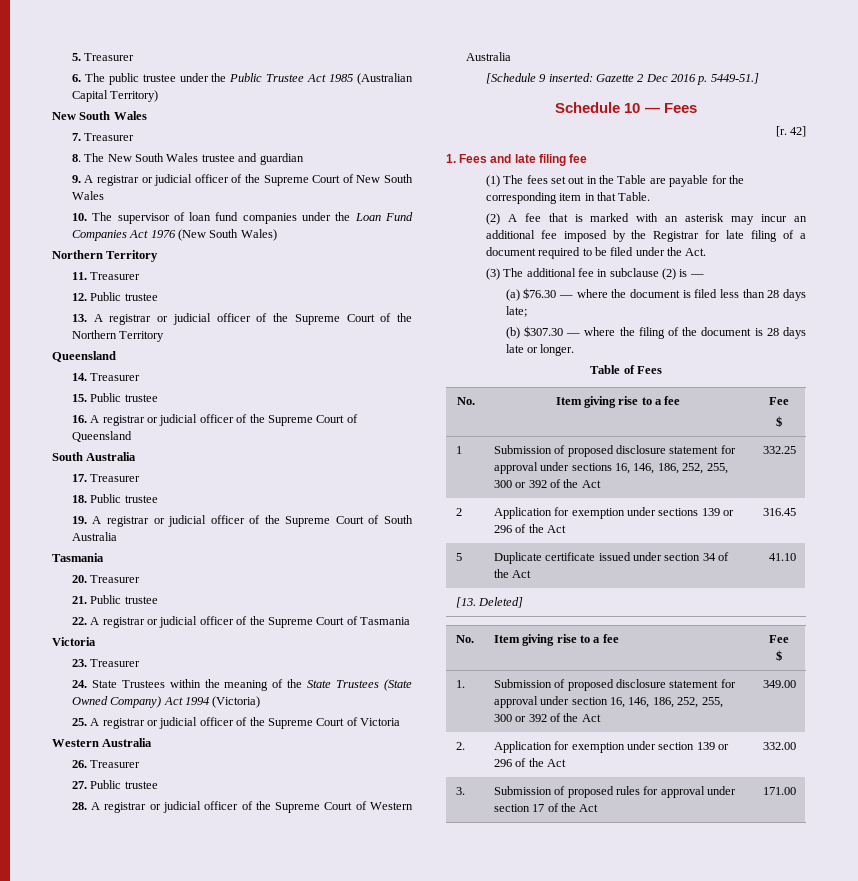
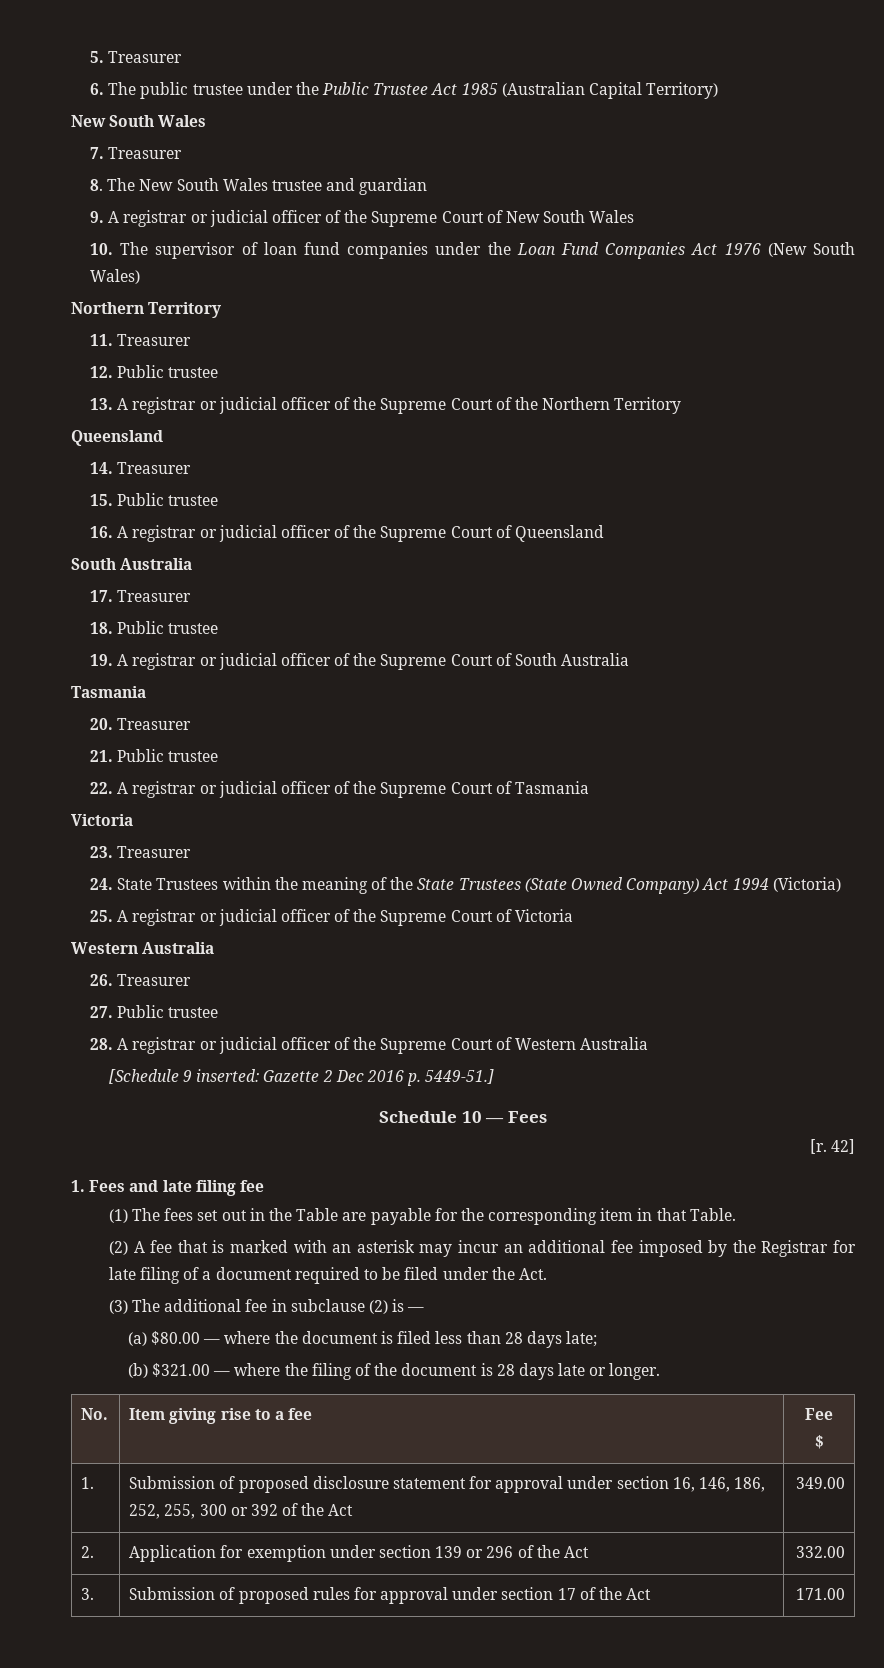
- (a) $76.30 — where the document is filed less than 28 days late;
+ (a) $80.00 — where the document is filed less than 28 days late;
- (b) $307.30 — where the filing of the document is 28 days late or longer.
+ (b) $321.00 — where the filing of the document is 28 days late or longer.
- Table of Fees
- No. | Item giving rise to a fee | Fee
- $
- 1 | Submission of proposed disclosure statement for approval under sections 16, 146, 186, 252, 255, 300 or 392 of the Act | 332.25
- 2 | Application for exemption under sections 139 or 296 of the Act | 316.45
- 5 | Duplicate certificate issued under section 34 of the Act | 41.10
- [13. Deleted]

